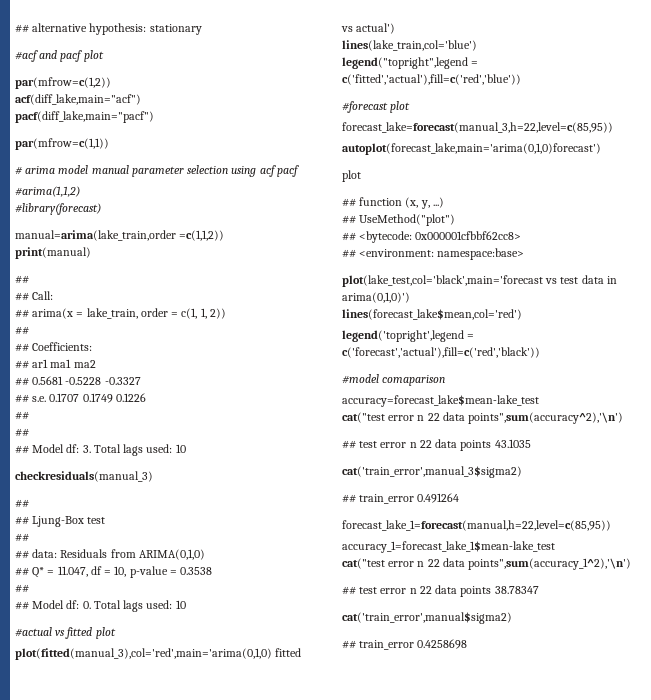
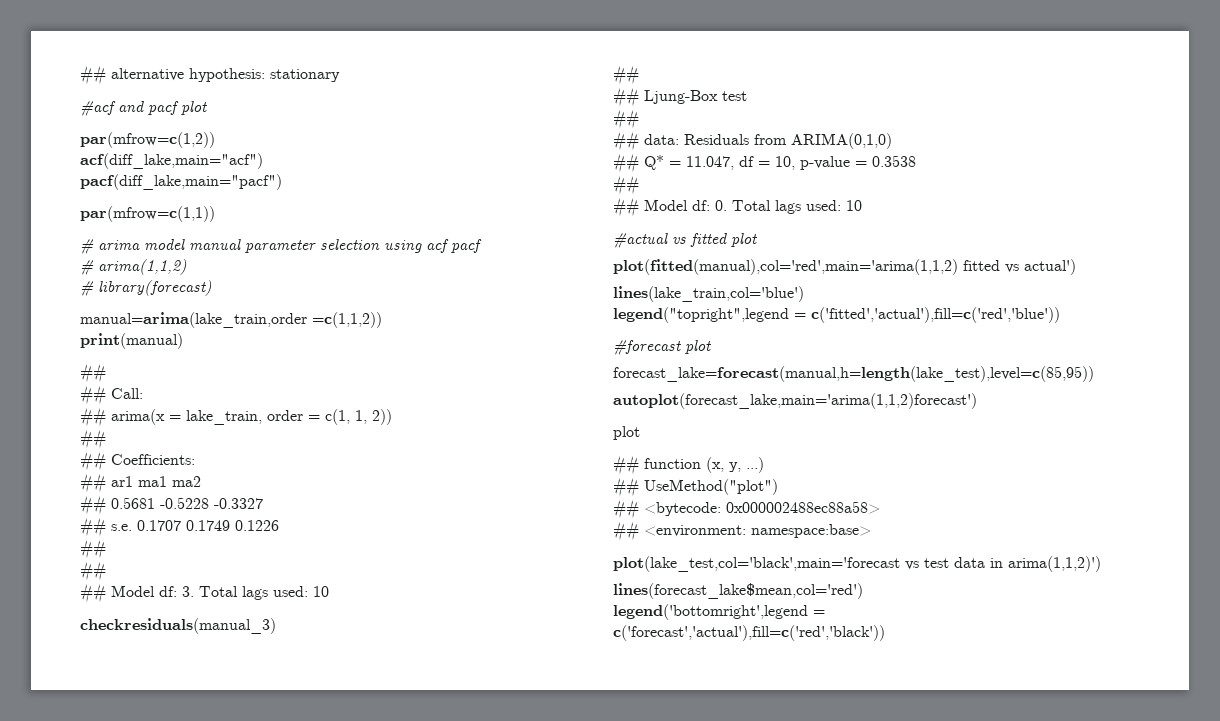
- #arima(1,1,2)
- #library(forecast)
+ # arima(1,1,2)
+ # library(forecast)
- plot(fitted(manual_3),col='red',main='arima(0,1,0) fitted vs actual')
+ plot(fitted(manual),col='red',main='arima(1,1,2) fitted vs actual')
- forecast_lake=forecast(manual_3,h=22,level=c(85,95))
- autoplot(forecast_lake,main='arima(0,1,0)forecast')
+ forecast_lake=forecast(manual,h=length(lake_test),level=c(85,95))
+ autoplot(forecast_lake,main='arima(1,1,2)forecast')
- ## <bytecode: 0x000001cfbbf62cc8>
+ ## <bytecode: 0x000002488ec88a58>
- plot(lake_test,col='black',main='forecast vs test data in arima(0,1,0)')
+ plot(lake_test,col='black',main='forecast vs test data in arima(1,1,2)')
- legend('topright',legend = c('forecast','actual'),fill=c('red','black'))
+ legend('bottomright',legend = c('forecast','actual'),fill=c('red','black'))
- #model comaparison
- accuracy=forecast_lake$mean-lake_test
- cat("test error n 22 data points",sum(accuracy^2),'\n')
- ## test error n 22 data points 43.1035
- cat('train_error',manual_3$sigma2)
- ## train_error 0.491264
- forecast_lake_1=forecast(manual,h=22,level=c(85,95))
- accuracy_1=forecast_lake_1$mean-lake_test
- cat("test error n 22 data points",sum(accuracy_1^2),'\n')
- ## test error n 22 data points 38.78347
- cat('train_error',manual$sigma2)
- ## train_error 0.4258698

